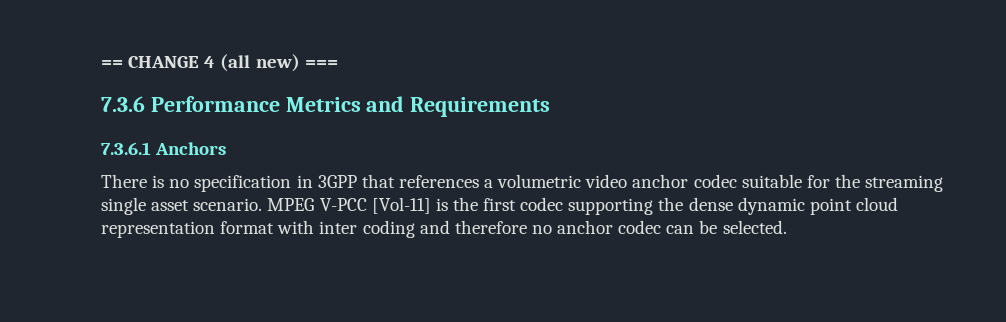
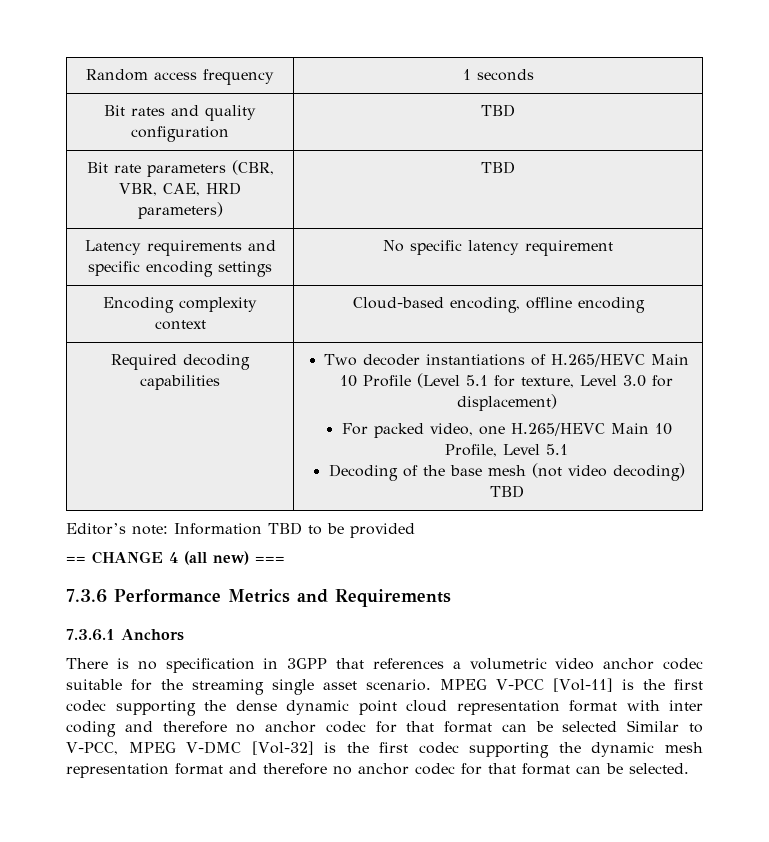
+ Random access frequency | 1 seconds
+ Bit rates and quality configuration | TBD
+ Bit rate parameters (CBR, VBR, CAE, HRD parameters) | TBD
+ Latency requirements and specific encoding settings | No specific latency requirement
+ Encoding complexity context | Cloud-based encoding, offline encoding
+ Required decoding capabilities | Two decoder instantiations of H.265/HEVC Main 10 Profile (Level 5.1 for texture, Level 3.0 for displacement)
+ For packed video, one H.265/HEVC Main 10 Profile, Level 5.1
+ Decoding of the base mesh (not video decoding) TBD
+ Editor’s note: Information TBD to be provided
- MPEG V-PCC [Vol-11] is the first codec supporting the dense dynamic point cloud representation format with inter coding and therefore no anchor codec can be selected.
+ MPEG V-PCC [Vol-11] is the first codec supporting the dense dynamic point cloud representation format with inter coding and therefore no anchor codec for that format can be selected Similar to V-PCC, MPEG V-DMC [Vol-32] is the first codec supporting the dynamic mesh representation format and therefore no anchor codec for that format can be selected.

